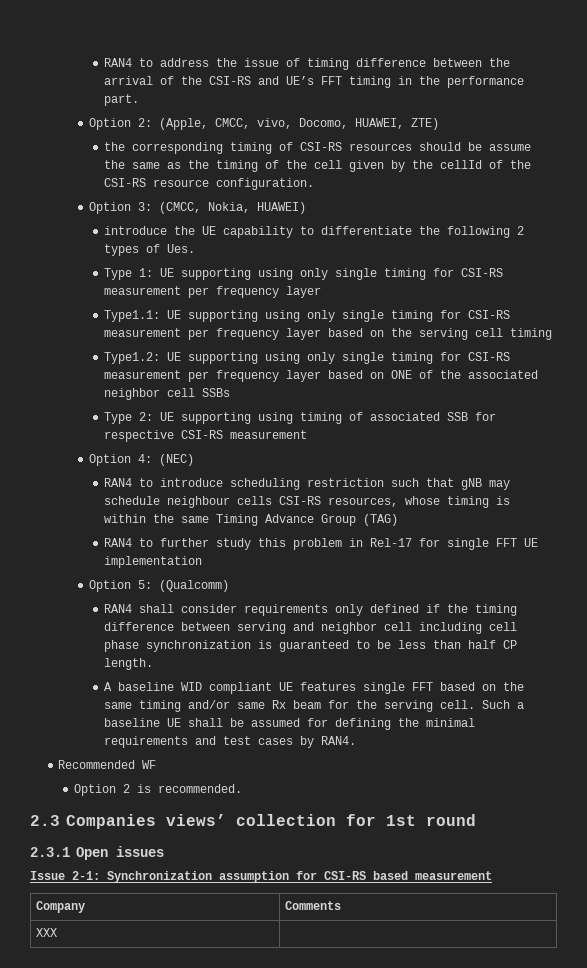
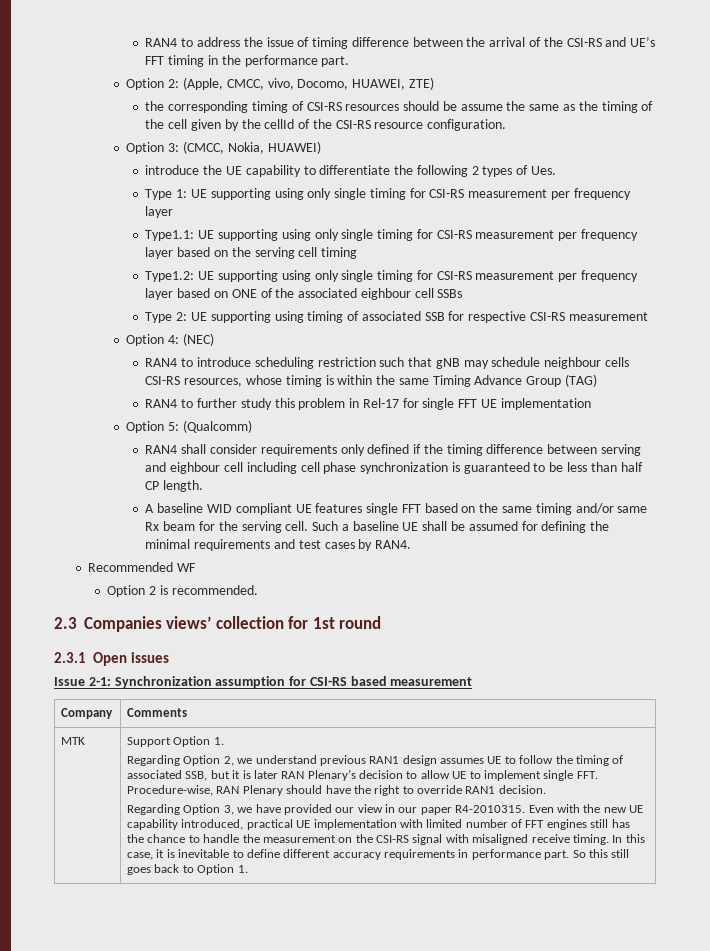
- Type1.2: UE supporting using only single timing for CSI-RS measurement per frequency layer based on ONE of the associated neighbor cell SSBs
+ Type1.2: UE supporting using only single timing for CSI-RS measurement per frequency layer based on ONE of the associated eighbour cell SSBs
- RAN4 shall consider requirements only defined if the timing difference between serving and neighbor cell including cell phase synchronization is guaranteed to be less than half CP length.
+ RAN4 shall consider requirements only defined if the timing difference between serving and eighbour cell including cell phase synchronization is guaranteed to be less than half CP length.
- XXX
+ MTK | Support Option 1.
+ Regarding Option 2, we understand previous RAN1 design assumes UE to follow the timing of associated SSB, but it is later RAN Plenary’s decision to allow UE to implement single FFT. Procedure-wise, RAN Plenary should have the right to override RAN1 decision.
+ Regarding Option 3, we have provided our view in our paper R4-2010315. Even with the new UE capability introduced, practical UE implementation with limited number of FFT engines still has the chance to handle the measurement on the CSI-RS signal with misaligned receive timing. In this case, it is inevitable to define different accuracy requirements in performance part. So this still goes back to Option 1.

